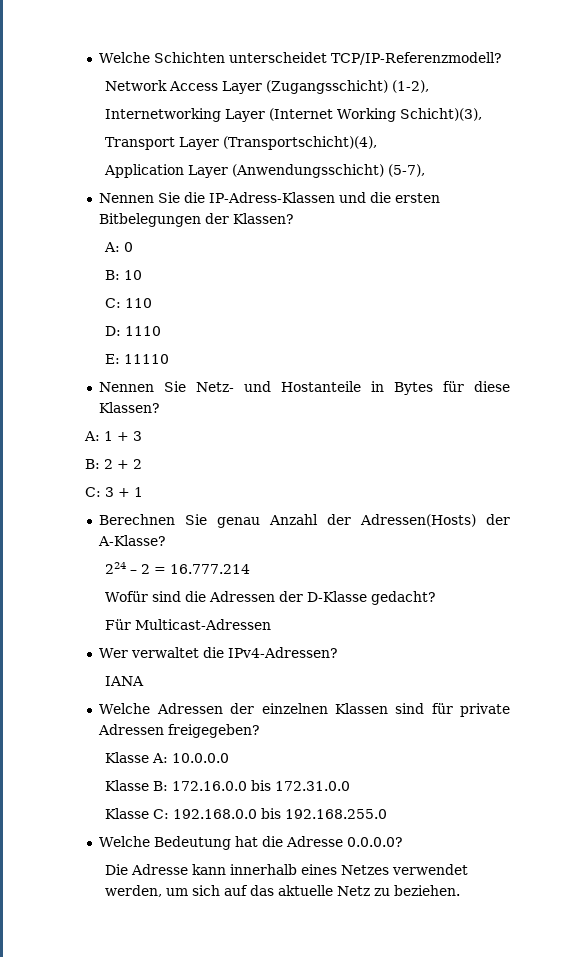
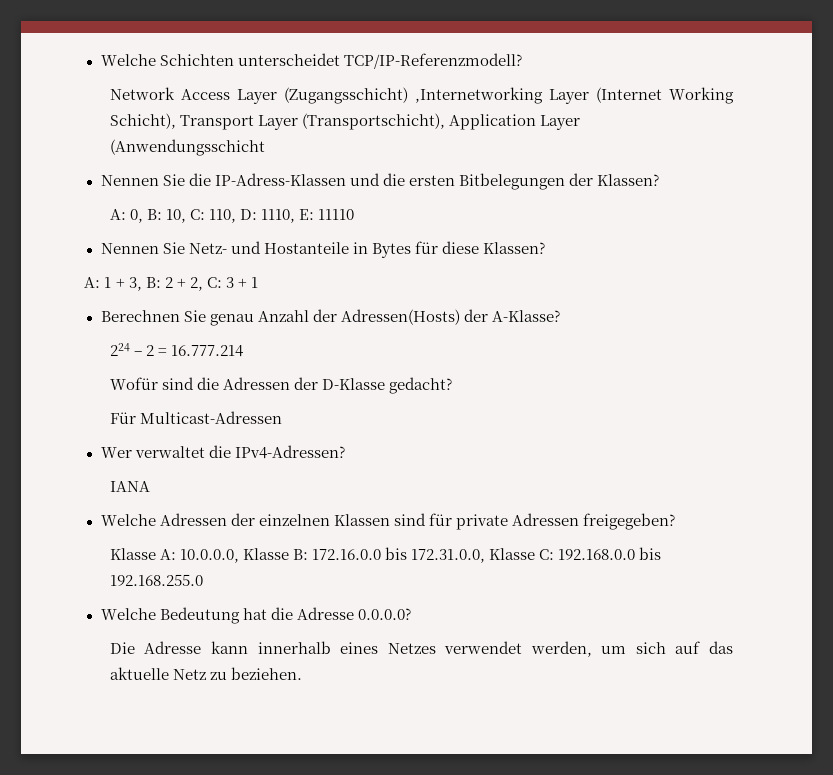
- Network Access Layer (Zugangsschicht) (1-2),
- Internetworking Layer (Internet Working Schicht)(3),
- Transport Layer (Transportschicht)(4),
- Application Layer (Anwendungsschicht) (5-7),
+ Network Access Layer (Zugangsschicht) ,Internetworking Layer (Internet Working Schicht), Transport Layer (Transportschicht), Application Layer (Anwendungsschicht
- A: 0
- B: 10
- C: 110
- D: 1110
- E: 11110
+ A: 0, B: 10, C: 110, D: 1110, E: 11110
- A: 1 + 3
- B: 2 + 2
- C: 3 + 1
+ A: 1 + 3, B: 2 + 2, C: 3 + 1
- Klasse A: 10.0.0.0
- Klasse B: 172.16.0.0 bis 172.31.0.0
- Klasse C: 192.168.0.0 bis 192.168.255.0
+ Klasse A: 10.0.0.0, Klasse B: 172.16.0.0 bis 172.31.0.0, Klasse C: 192.168.0.0 bis 192.168.255.0

